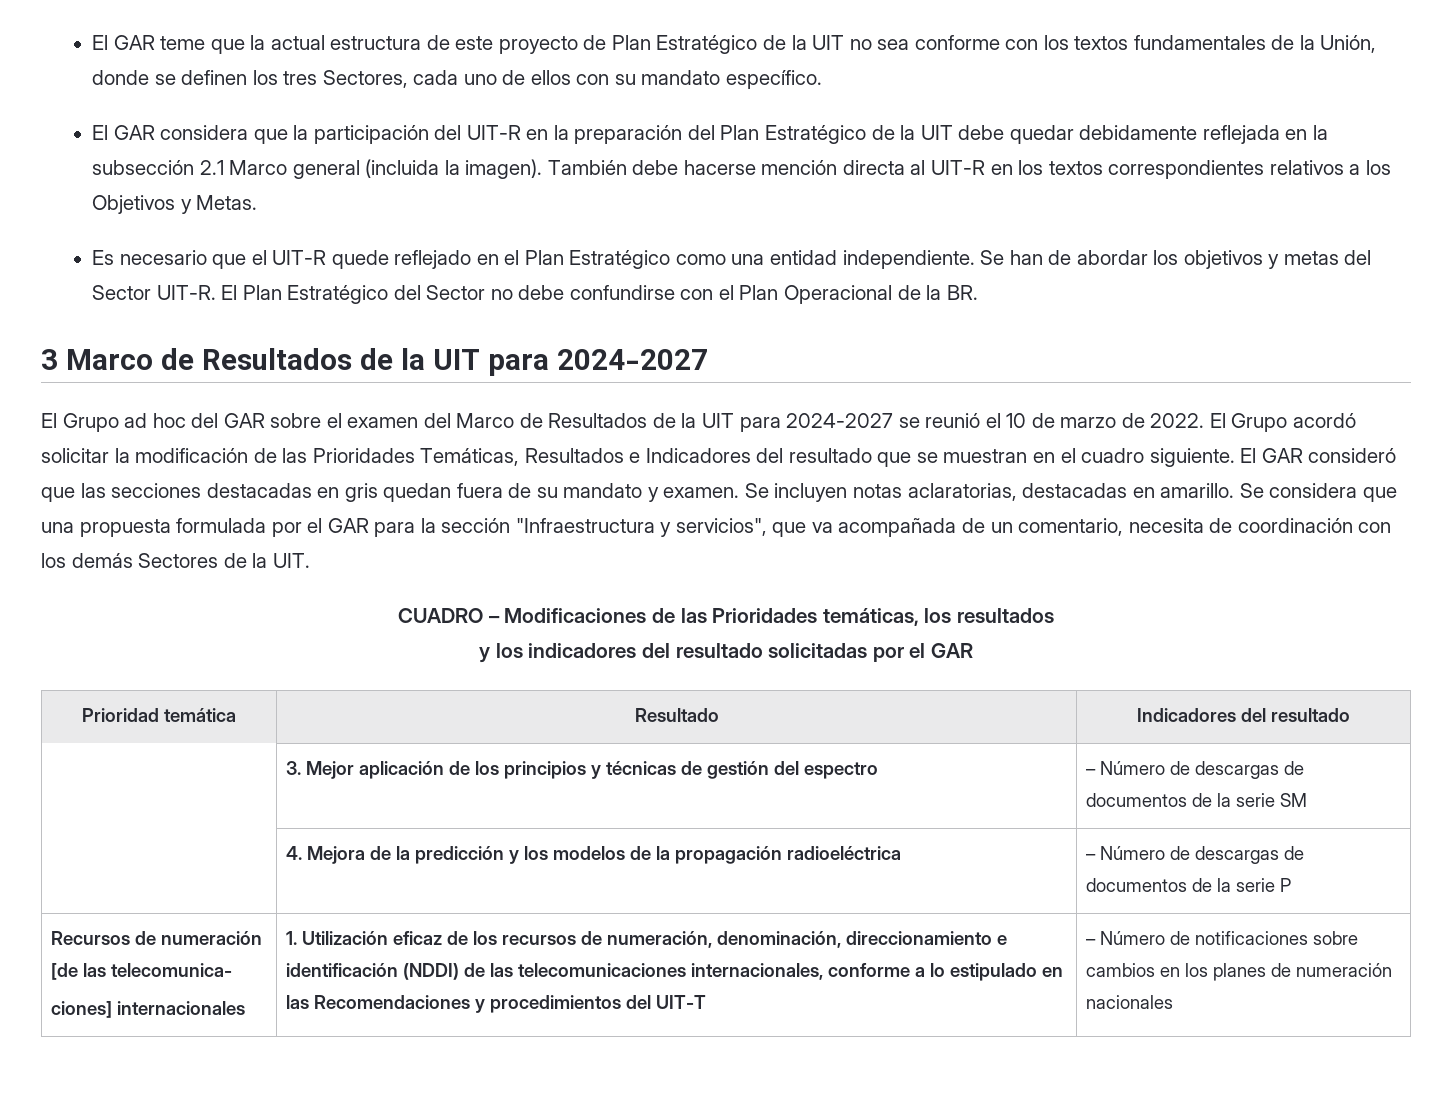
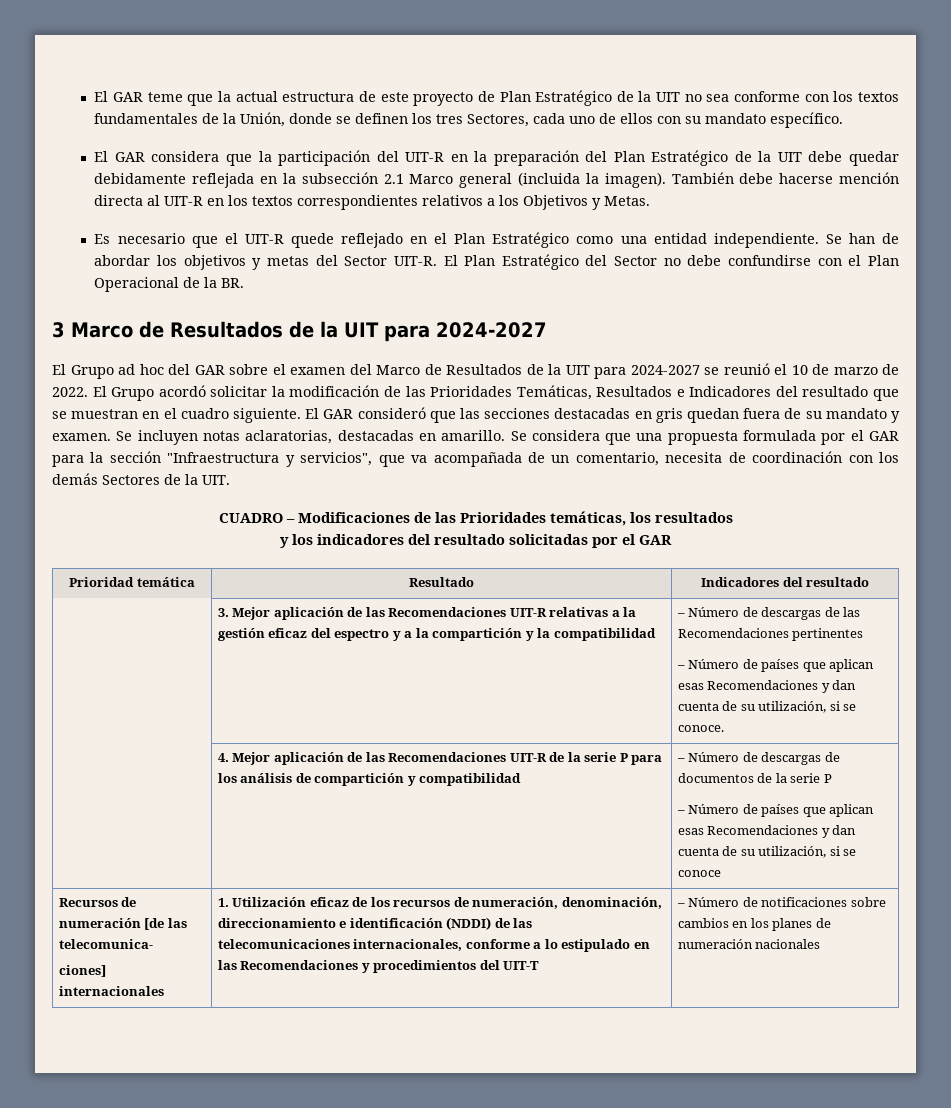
- 3. Mejor aplicación de los principios y técnicas de gestión del espectro | – Número de descargas de documentos de la serie SM
- | 4. Mejora de la predicción y los modelos de la propagación radioeléctrica | – Número de descargas de documentos de la serie P
+ 3. Mejor aplicación de las Recomendaciones UIT-R relativas a la gestión eficaz del espectro y a la compartición y la compatibilidad | – Número de descargas de las Recomendaciones pertinentes
+ – Número de países que aplican esas Recomendaciones y dan cuenta de su utilización, si se conoce.
+ | 4. Mejor aplicación de las Recomendaciones UIT-R de la serie P para los análisis de compartición y compatibilidad | – Número de descargas de documentos de la serie P
+ – Número de países que aplican esas Recomendaciones y dan cuenta de su utilización, si se conoce

